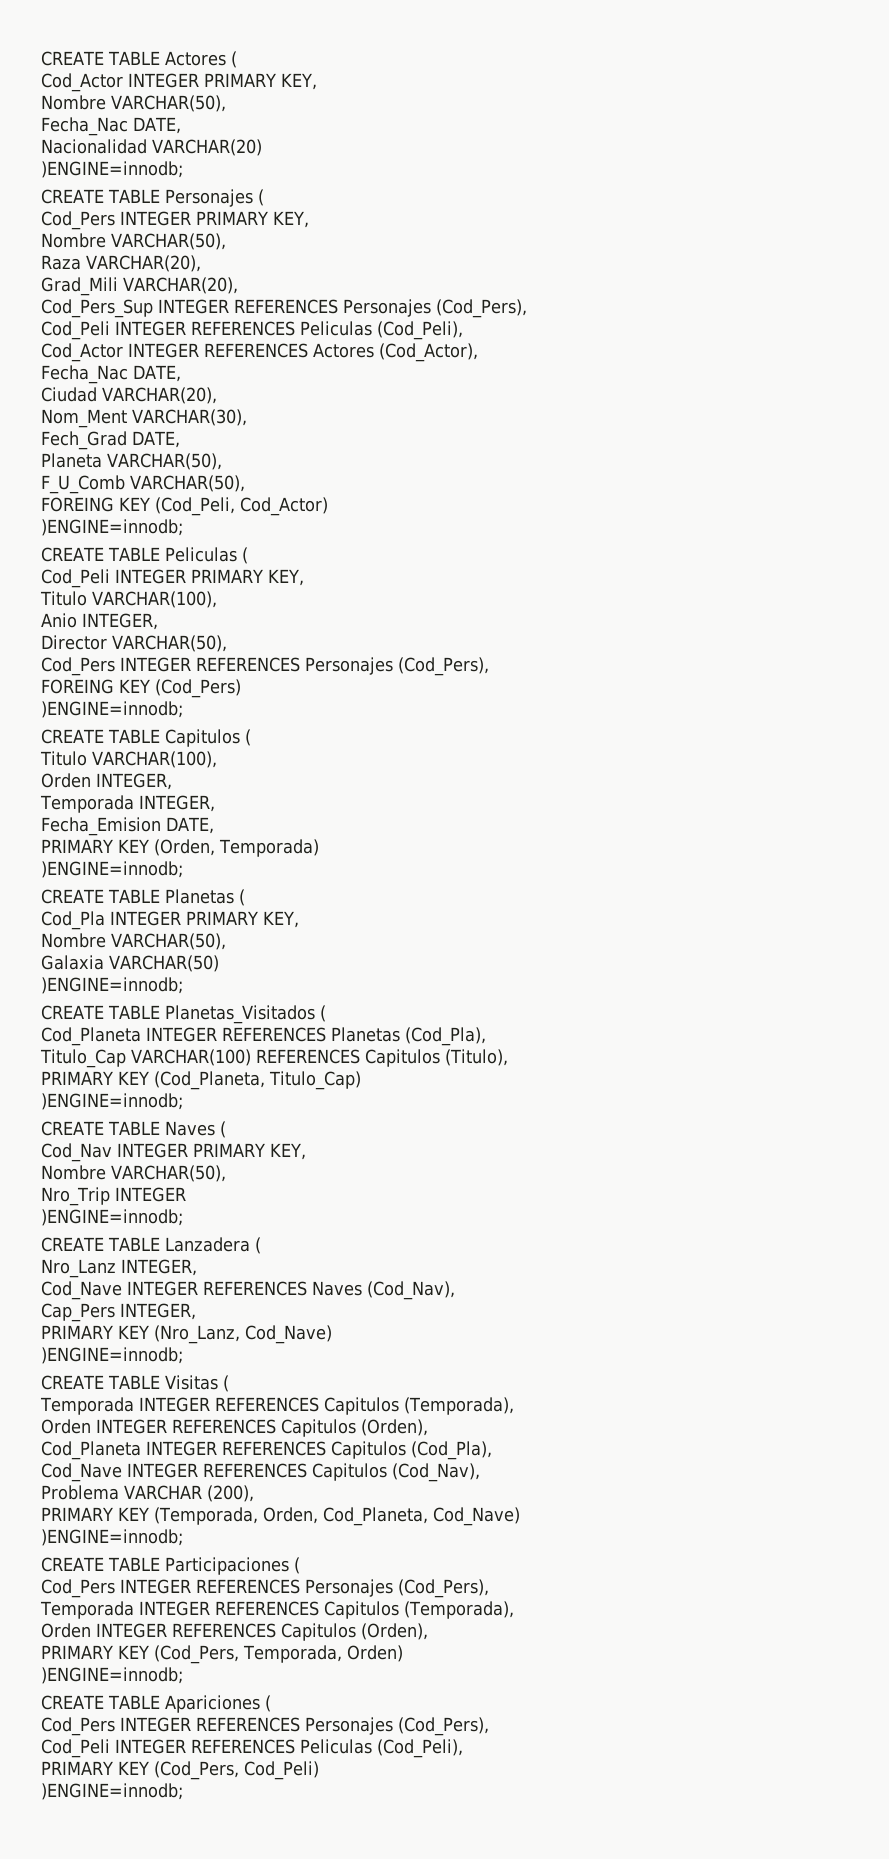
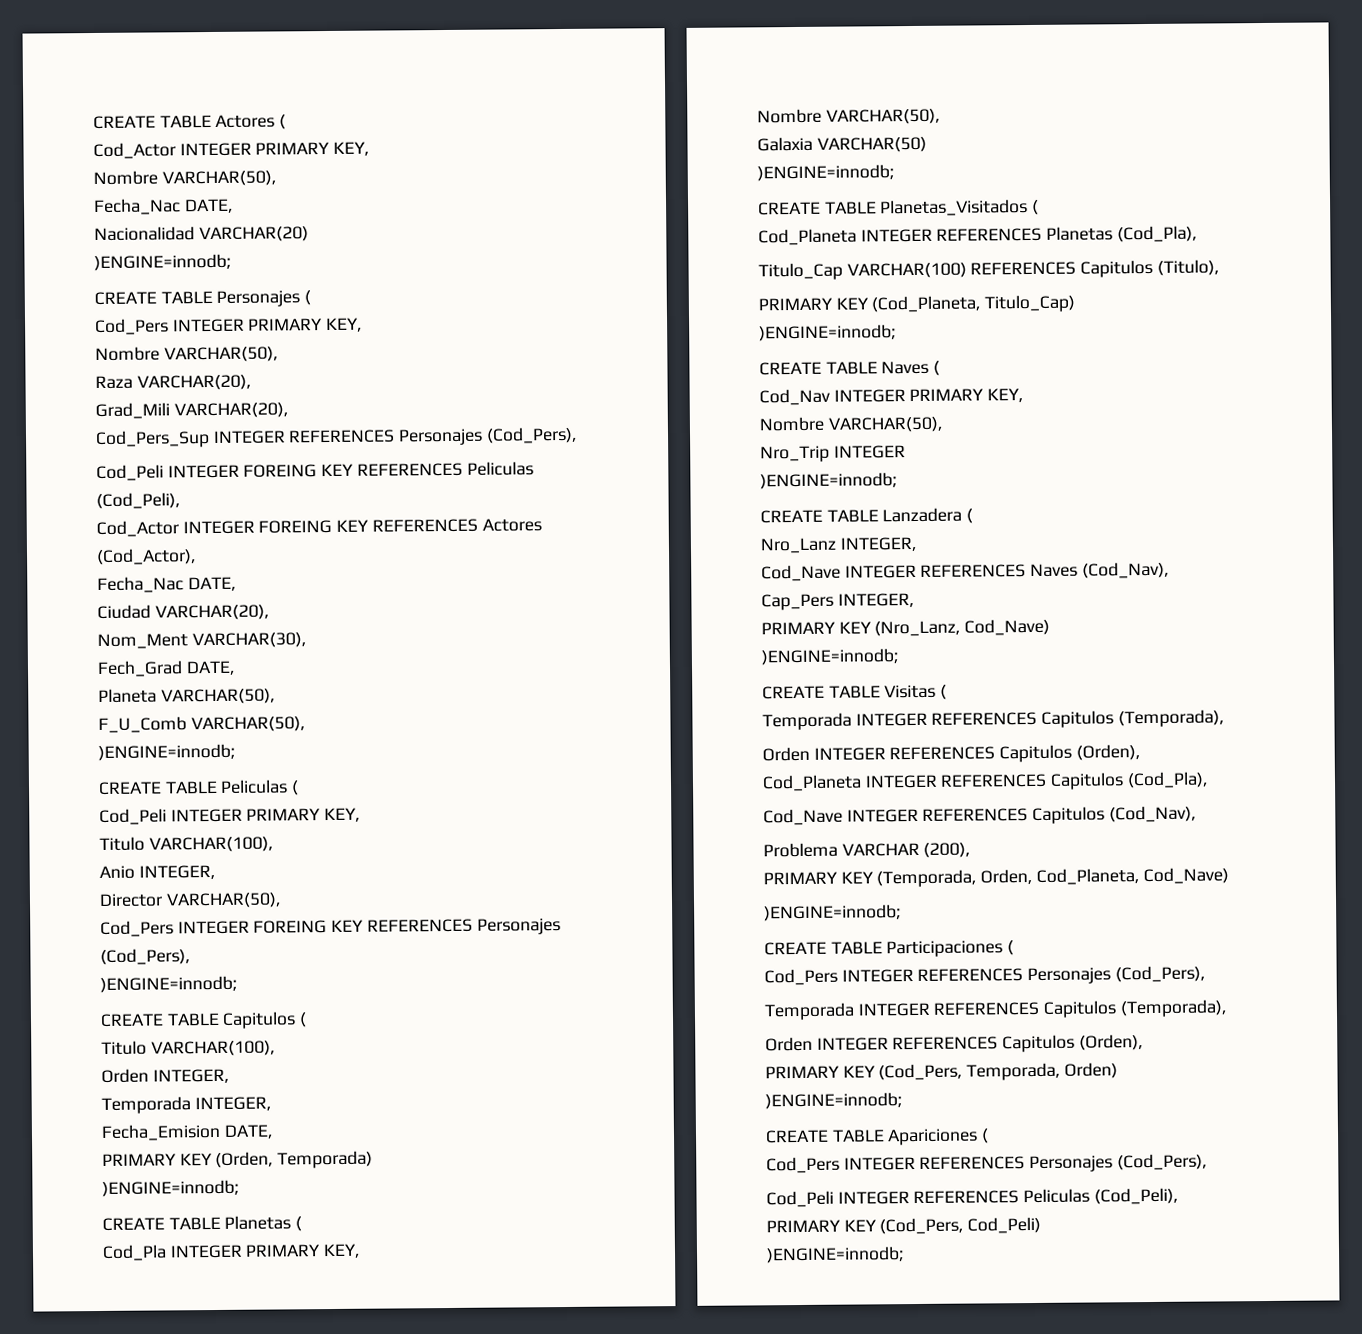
  Cod_Pers_Sup INTEGER REFERENCES Personajes (Cod_Pers),
- Cod_Peli INTEGER REFERENCES Peliculas (Cod_Peli),
+ Cod_Peli INTEGER FOREING KEY REFERENCES Peliculas (Cod_Peli),
- Cod_Actor INTEGER REFERENCES Actores (Cod_Actor),
+ Cod_Actor INTEGER FOREING KEY REFERENCES Actores (Cod_Actor),
- FOREING KEY (Cod_Peli, Cod_Actor)
  Director VARCHAR(50),
- Cod_Pers INTEGER REFERENCES Personajes (Cod_Pers),
- FOREING KEY (Cod_Pers)
+ Cod_Pers INTEGER FOREING KEY REFERENCES Personajes (Cod_Pers),

